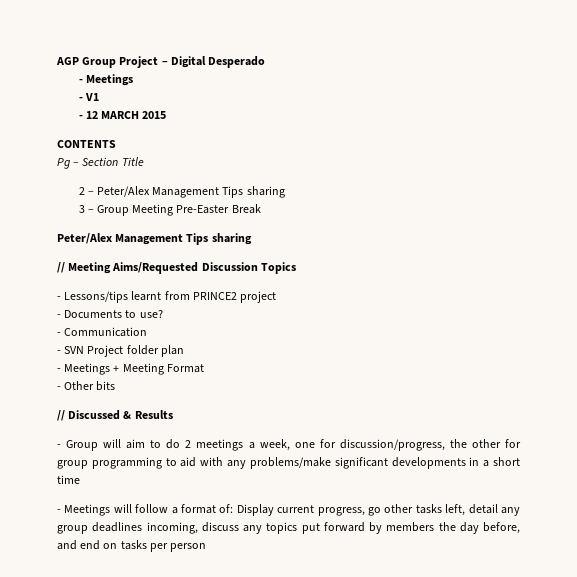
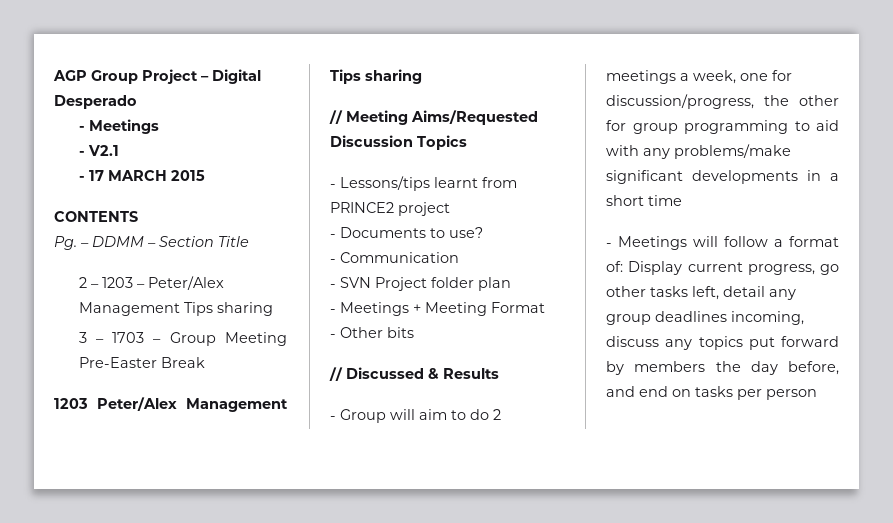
- - V1
- - 12 MARCH 2015
+ - V2.1
+ - 17 MARCH 2015
- Pg – Section Title
+ Pg. – DDMM – Section Title
- 2 – Peter/Alex Management Tips sharing
+ 2 – 1203 – Peter/Alex Management Tips sharing
- 3 – Group Meeting Pre-Easter Break
- Peter/Alex Management Tips sharing
+ 3 – 1703 – Group Meeting Pre-Easter Break
+ 1203 Peter/Alex Management Tips sharing

